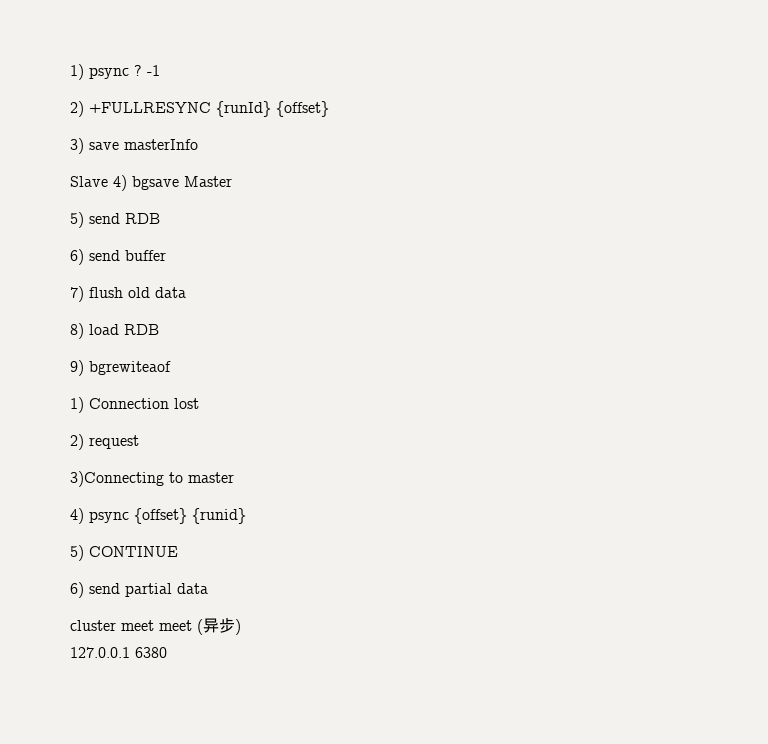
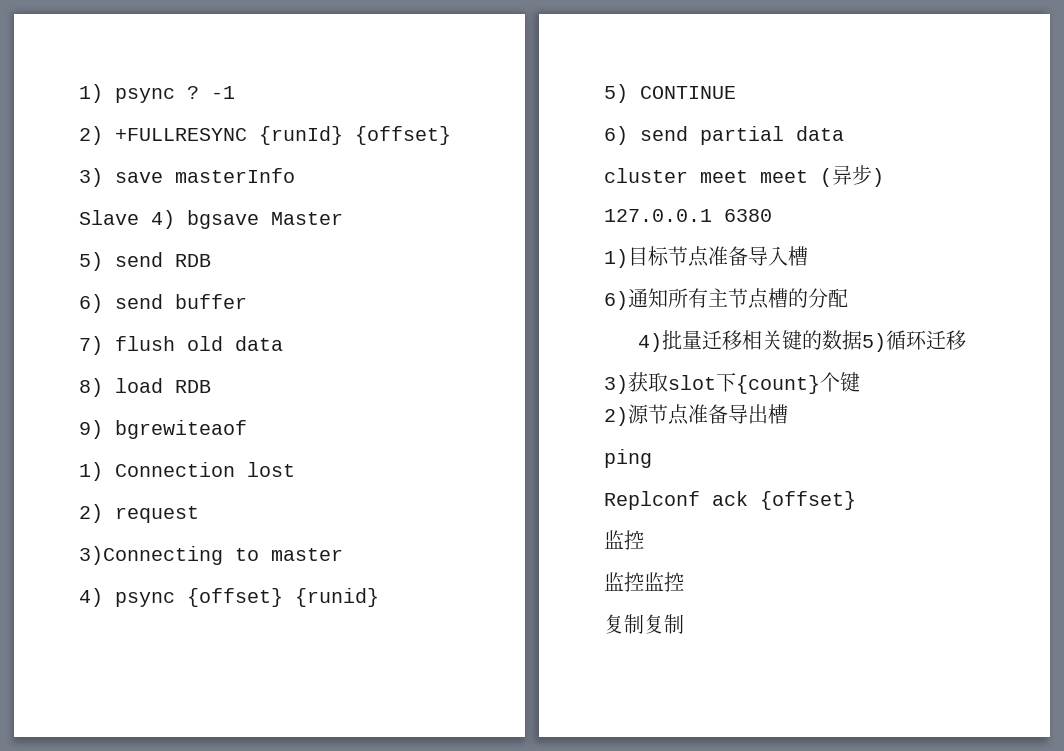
+ 1)目标节点准备导入槽
+ 6)通知所有主节点槽的分配
+ 4)批量迁移相关键的数据5)循环迁移
+ 3)获取slot下{count}个键
+ 2)源节点准备导出槽
+ ping
+ Replconf ack {offset}
+ 监控
+ 监控监控
+ 复制复制

